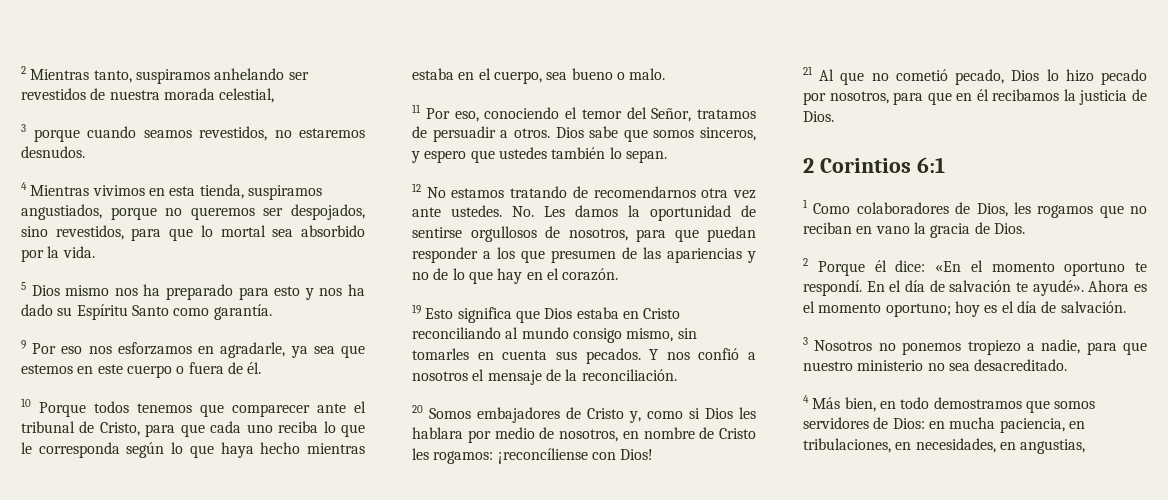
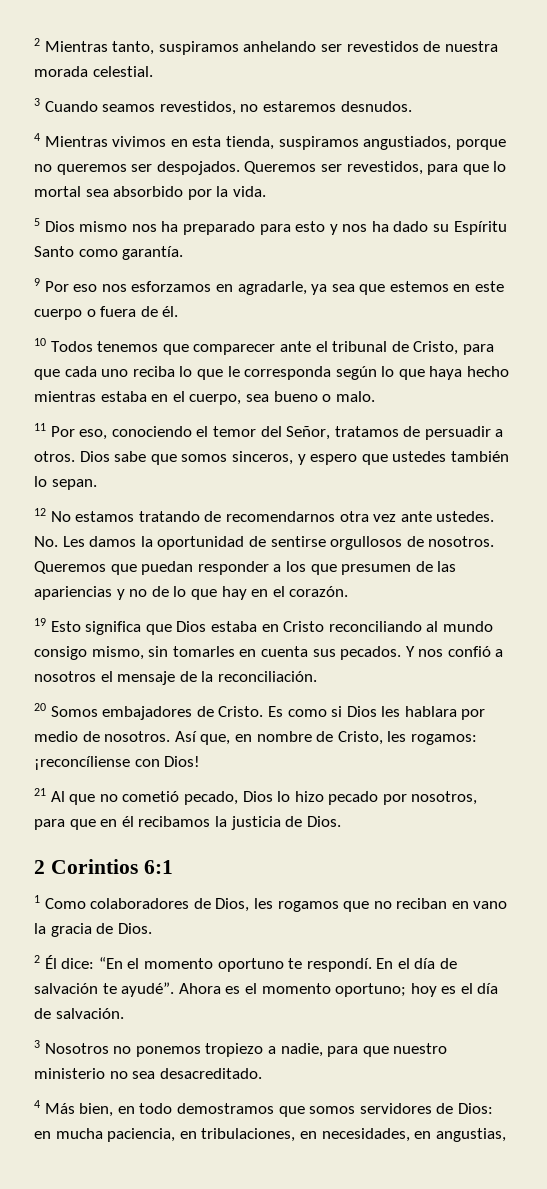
- 2 Mientras tanto, suspiramos anhelando ser revestidos de nuestra morada celestial,
- 3 porque cuando seamos revestidos, no estaremos desnudos.
+ 2 Mientras tanto, suspiramos anhelando ser revestidos de nuestra morada celestial.
+ 3 Cuando seamos revestidos, no estaremos desnudos.
- 4 Mientras vivimos en esta tienda, suspiramos angustiados, porque no queremos ser despojados, sino revestidos, para que lo mortal sea absorbido por la vida.
+ 4 Mientras vivimos en esta tienda, suspiramos angustiados, porque no queremos ser despojados. Queremos ser revestidos, para que lo mortal sea absorbido por la vida.
- 10 Porque todos tenemos que comparecer ante el tribunal de Cristo, para que cada uno reciba lo que le corresponda según lo que haya hecho mientras estaba en el cuerpo, sea bueno o malo.
+ 10 Todos tenemos que comparecer ante el tribunal de Cristo, para que cada uno reciba lo que le corresponda según lo que haya hecho mientras estaba en el cuerpo, sea bueno o malo.
- No. Les damos la oportunidad de sentirse orgullosos de nosotros, para que puedan responder a los que presumen de las apariencias y no de lo que hay en el corazón.
+ No. Les damos la oportunidad de sentirse orgullosos de nosotros. Queremos que puedan responder a los que presumen de las apariencias y no de lo que hay en el corazón.
- 20 Somos embajadores de Cristo y, como si Dios les hablara por medio de nosotros, en nombre de Cristo les rogamos: ¡reconcíliense con Dios!
+ 20 Somos embajadores de Cristo. Es como si Dios les hablara por medio de nosotros. Así que, en nombre de Cristo, les rogamos: ¡reconcíliense con Dios!
- 2 Porque él dice: «En el momento oportuno te respondí.
+ 2 Él dice: “En el momento oportuno te respondí.
- En el día de salvación te ayudé».
+ En el día de salvación te ayudé”.

